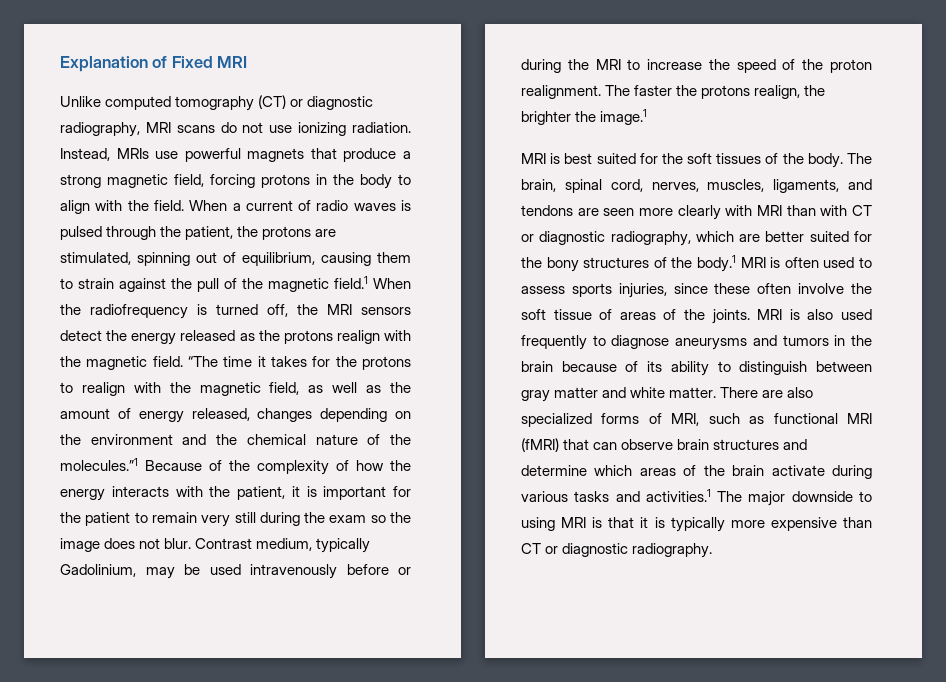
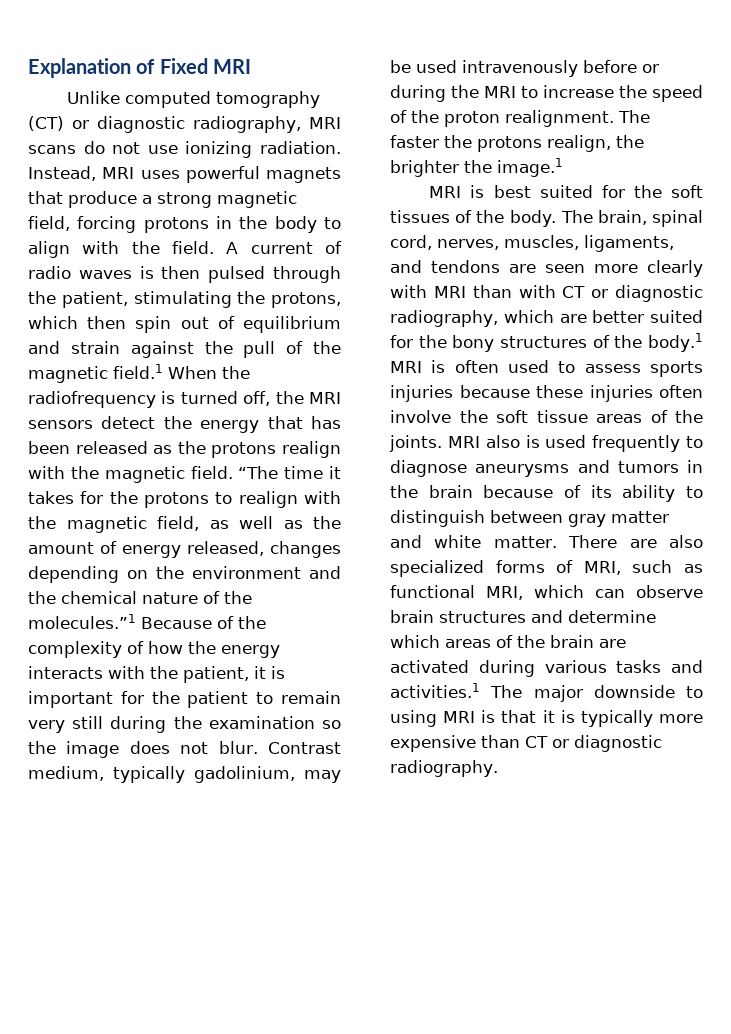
- Instead, MRIs use powerful magnets that produce a strong magnetic field, forcing protons in the body to align with the field.
+ Instead, MRI uses powerful magnets that produce a strong magnetic field, forcing protons in the body to align with the field.
- When a current of radio waves is pulsed through the patient, the protons are stimulated, spinning out of equilibrium, causing them to strain against the pull of the magnetic field.1 When the radiofrequency is turned off, the MRI sensors detect the energy released as the protons realign with the magnetic field.
+ A current of radio waves is then pulsed through the patient, stimulating the protons, which then spin out of equilibrium and strain against the pull of the magnetic field.1 When the radiofrequency is turned off, the MRI sensors detect the energy that has been released as the protons realign with the magnetic field.
- “The time it takes for the protons to realign with the magnetic field, as well as the amount of energy released, changes depending on the environment and the chemical nature of the molecules.”1 Because of the complexity of how the energy interacts with the patient, it is important for the patient to remain very still during the exam so the image does not blur.
+ “The time it takes for the protons to realign with the magnetic field, as well as the amount of energy released, changes depending on the environment and the chemical nature of the molecules.”1 Because of the complexity of how the energy interacts with the patient, it is important for the patient to remain very still during the examination so the image does not blur.
- Contrast medium, typically Gadolinium, may be used intravenously before or during the MRI to increase the speed of the proton realignment.
+ Contrast medium, typically gadolinium, may be used intravenously before or during the MRI to increase the speed of the proton realignment.
- The brain, spinal cord, nerves, muscles, ligaments, and tendons are seen more clearly with MRI than with CT or diagnostic radiography, which are better suited for the bony structures of the body.1 MRI is often used to assess sports injuries, since these often involve the soft tissue of areas of the joints.
+ The brain, spinal cord, nerves, muscles, ligaments, and tendons are seen more clearly with MRI than with CT or diagnostic radiography, which are better suited for the bony structures of the body.1 MRI is often used to assess sports injuries because these injuries often involve the soft tissue areas of the joints.
- MRI is also used frequently to diagnose aneurysms and tumors in the brain because of its ability to distinguish between gray matter and white matter.
+ MRI also is used frequently to diagnose aneurysms and tumors in the brain because of its ability to distinguish between gray matter and white matter.
- There are also specialized forms of MRI, such as functional MRI (fMRI) that can observe brain structures and determine which areas of the brain activate during various tasks and activities.1 The major downside to using MRI is that it is typically more expensive than CT or diagnostic radiography.
+ There are also specialized forms of MRI, such as functional MRI, which can observe brain structures and determine which areas of the brain are activated during various tasks and activities.1 The major downside to using MRI is that it is typically more expensive than CT or diagnostic radiography.

